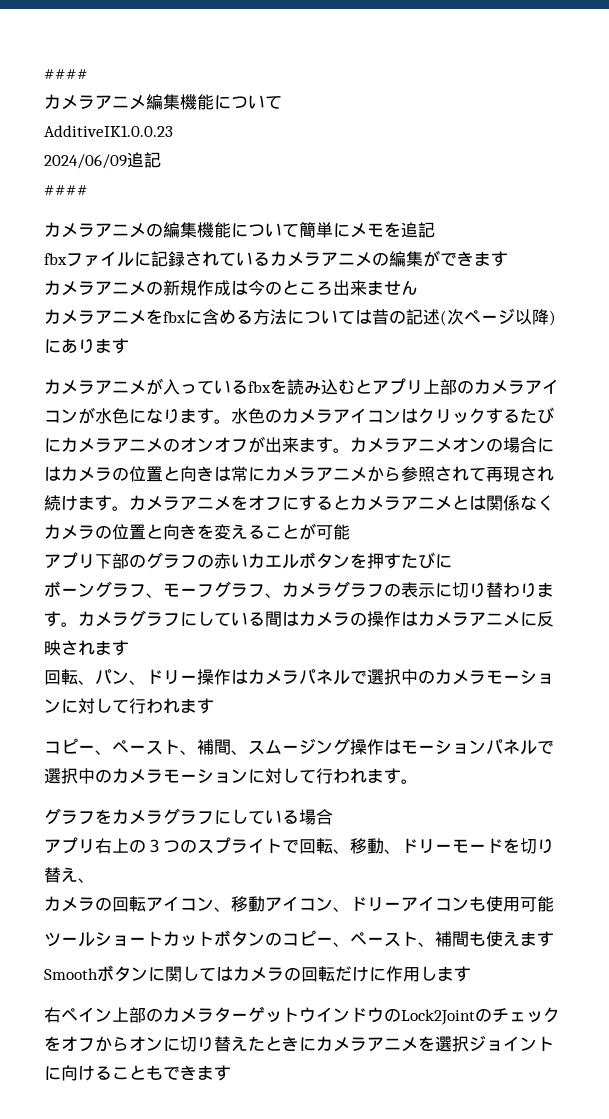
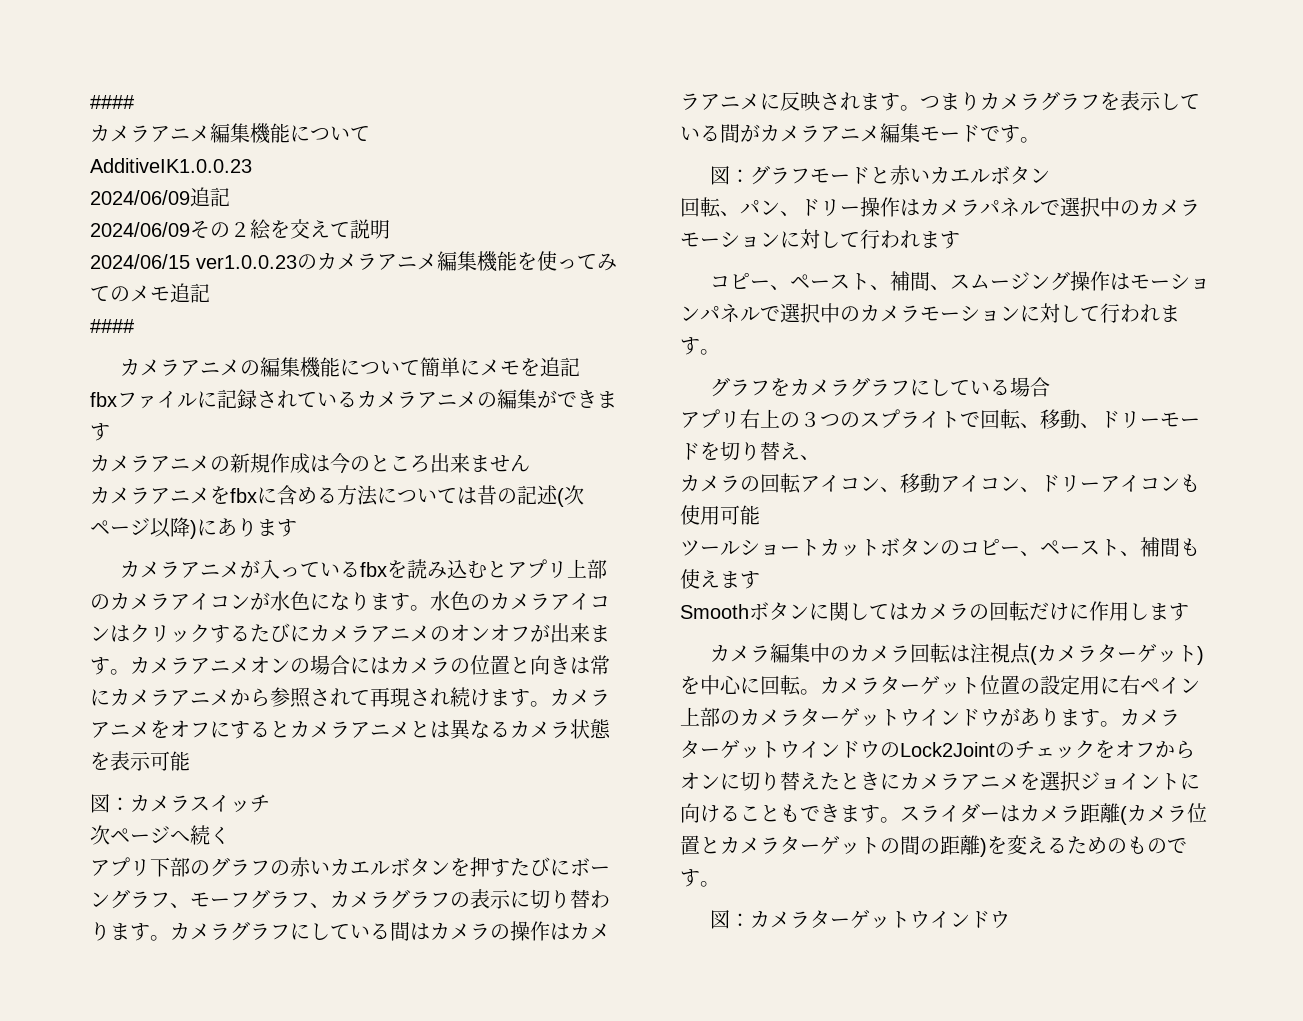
+ 2024/06/09その２絵を交えて説明
+ 2024/06/15 ver1.0.0.23のカメラアニメ編集機能を使ってみてのメモ追記
- カメラアニメをオフにするとカメラアニメとは関係なくカメラの位置と向きを変えることが可能
+ カメラアニメをオフにするとカメラアニメとは異なるカメラ状態を表示可能
+ 図：カメラスイッチ
+ 次ページへ続く
- アプリ下部のグラフの赤いカエルボタンを押すたびに
- ボーングラフ、モーフグラフ、カメラグラフの表示に切り替わります。
+ アプリ下部のグラフの赤いカエルボタンを押すたびにボーングラフ、モーフグラフ、カメラグラフの表示に切り替わります。
- カメラグラフにしている間はカメラの操作はカメラアニメに反映されます
+ カメラグラフにしている間はカメラの操作はカメラアニメに反映されます。つまりカメラグラフを表示している間がカメラアニメ編集モードです。
+ 図：グラフモードと赤いカエルボタン
- 右ペイン上部のカメラターゲットウインドウのLock2Jointのチェックをオフからオンに切り替えたときにカメラアニメを選択ジョイントに向けることもできます
+ カメラ編集中のカメラ回転は注視点(カメラターゲット)を中心に回転。カメラターゲット位置の設定用に右ペイン上部のカメラターゲットウインドウがあります。カメラターゲットウインドウのLock2Jointのチェックをオフからオンに切り替えたときにカメラアニメを選択ジョイントに向けることもできます。スライダーはカメラ距離(カメラ位置とカメラターゲットの間の距離)を変えるためのものです。
+ 図：カメラターゲットウインドウ

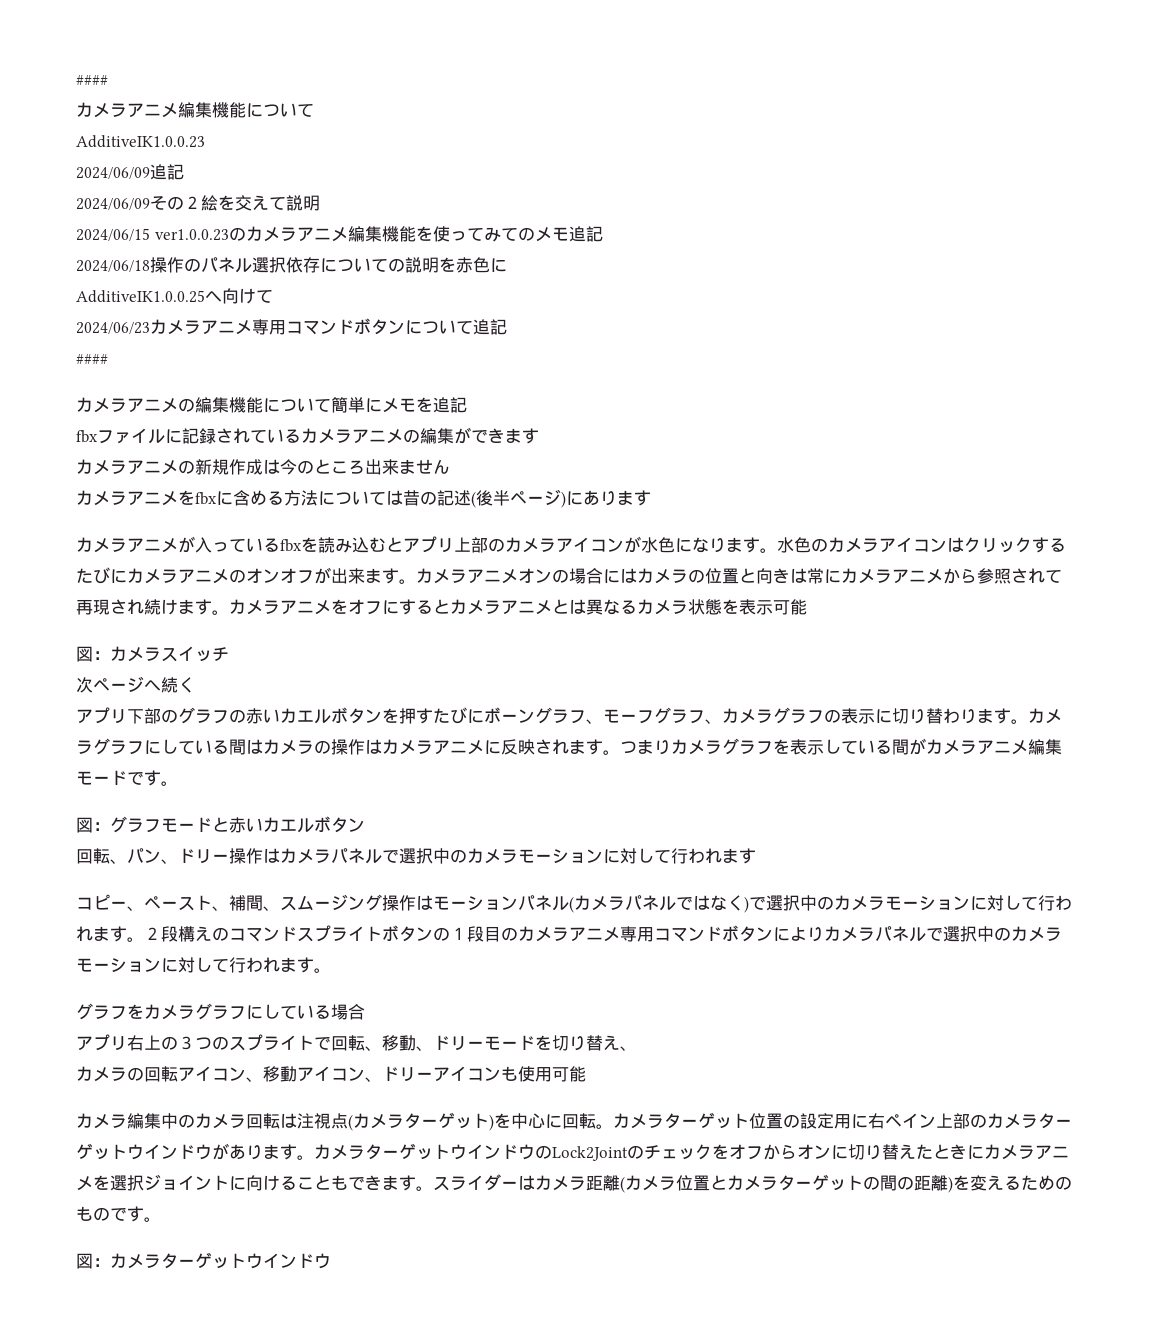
+ 2024/06/18操作のパネル選択依存についての説明を赤色に
+ AdditiveIK1.0.0.25へ向けて
+ 2024/06/23カメラアニメ専用コマンドボタンについて追記
- カメラアニメをfbxに含める方法については昔の記述(次ページ以降)にあります
+ カメラアニメをfbxに含める方法については昔の記述(後半ページ)にあります
- コピー、ペースト、補間、スムージング操作はモーションパネルで選択中のカメラモーションに対して行われます。
+ コピー、ペースト、補間、スムージング操作はモーションパネル(カメラパネルではなく)で選択中のカメラモーションに対して行われます。２段構えのコマンドスプライトボタンの１段目のカメラアニメ専用コマンドボタンによりカメラパネルで選択中のカメラモーションに対して行われます。
- ツールショートカットボタンのコピー、ペースト、補間も使えます
- Smoothボタンに関してはカメラの回転だけに作用します

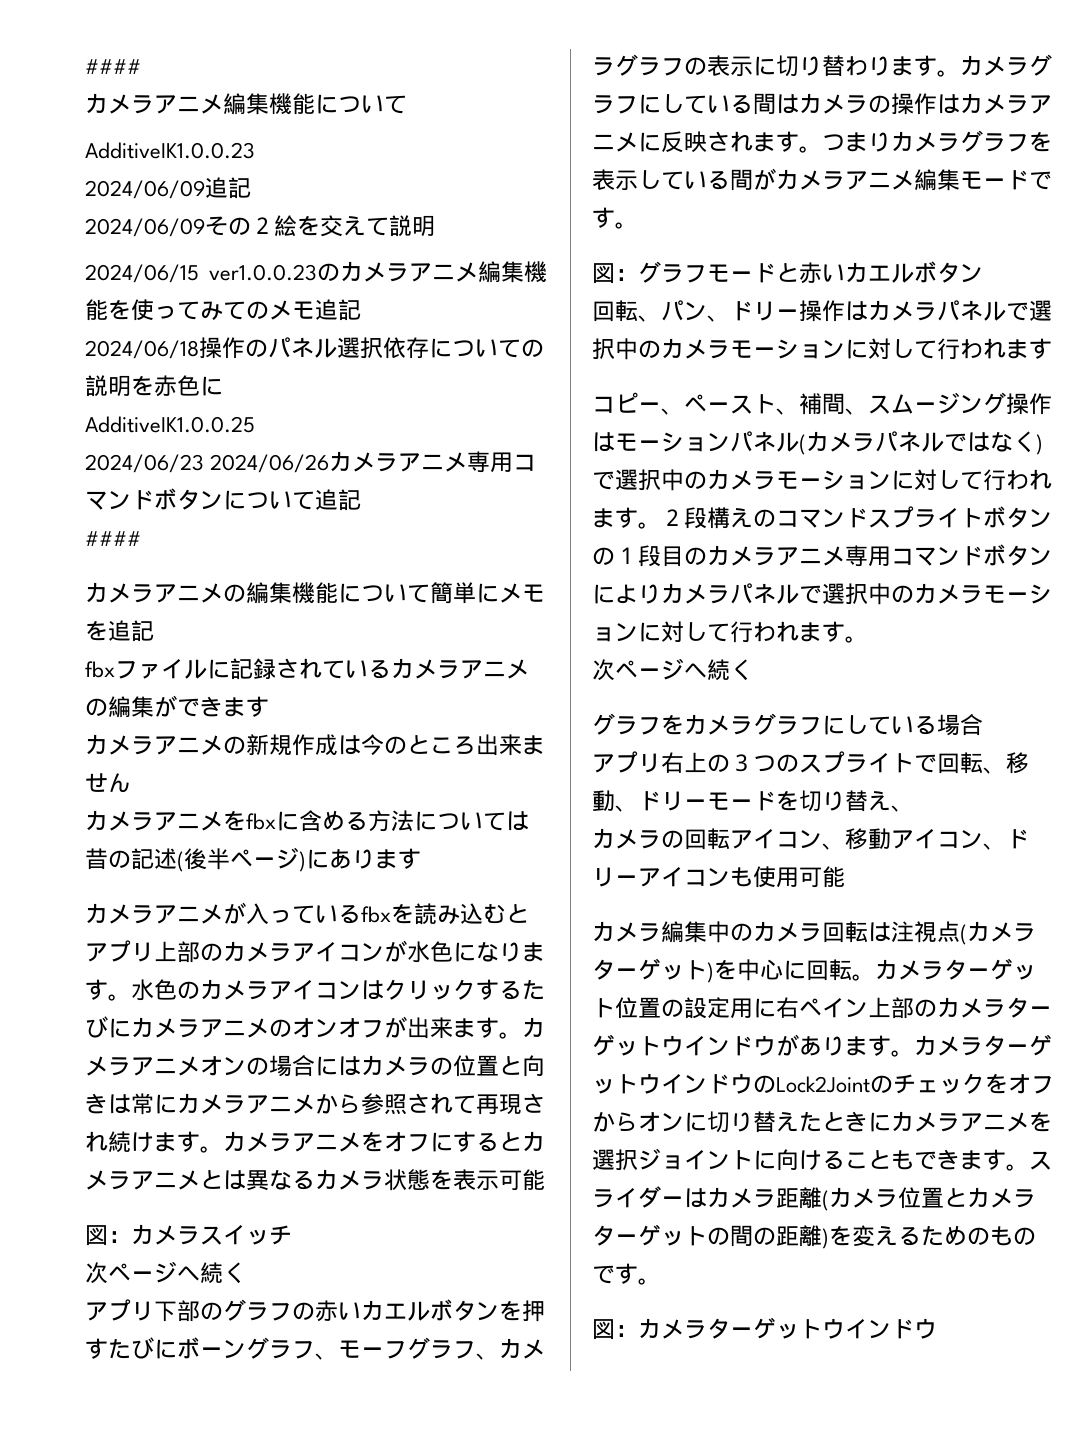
- AdditiveIK1.0.0.25へ向けて
+ AdditiveIK1.0.0.25
- 2024/06/23カメラアニメ専用コマンドボタンについて追記
+ 2024/06/23 2024/06/26カメラアニメ専用コマンドボタンについて追記
  ２段構えのコマンドスプライトボタンの１段目のカメラアニメ専用コマンドボタンによりカメラパネルで選択中のカメラモーションに対して行われます。
+ 次ページへ続く

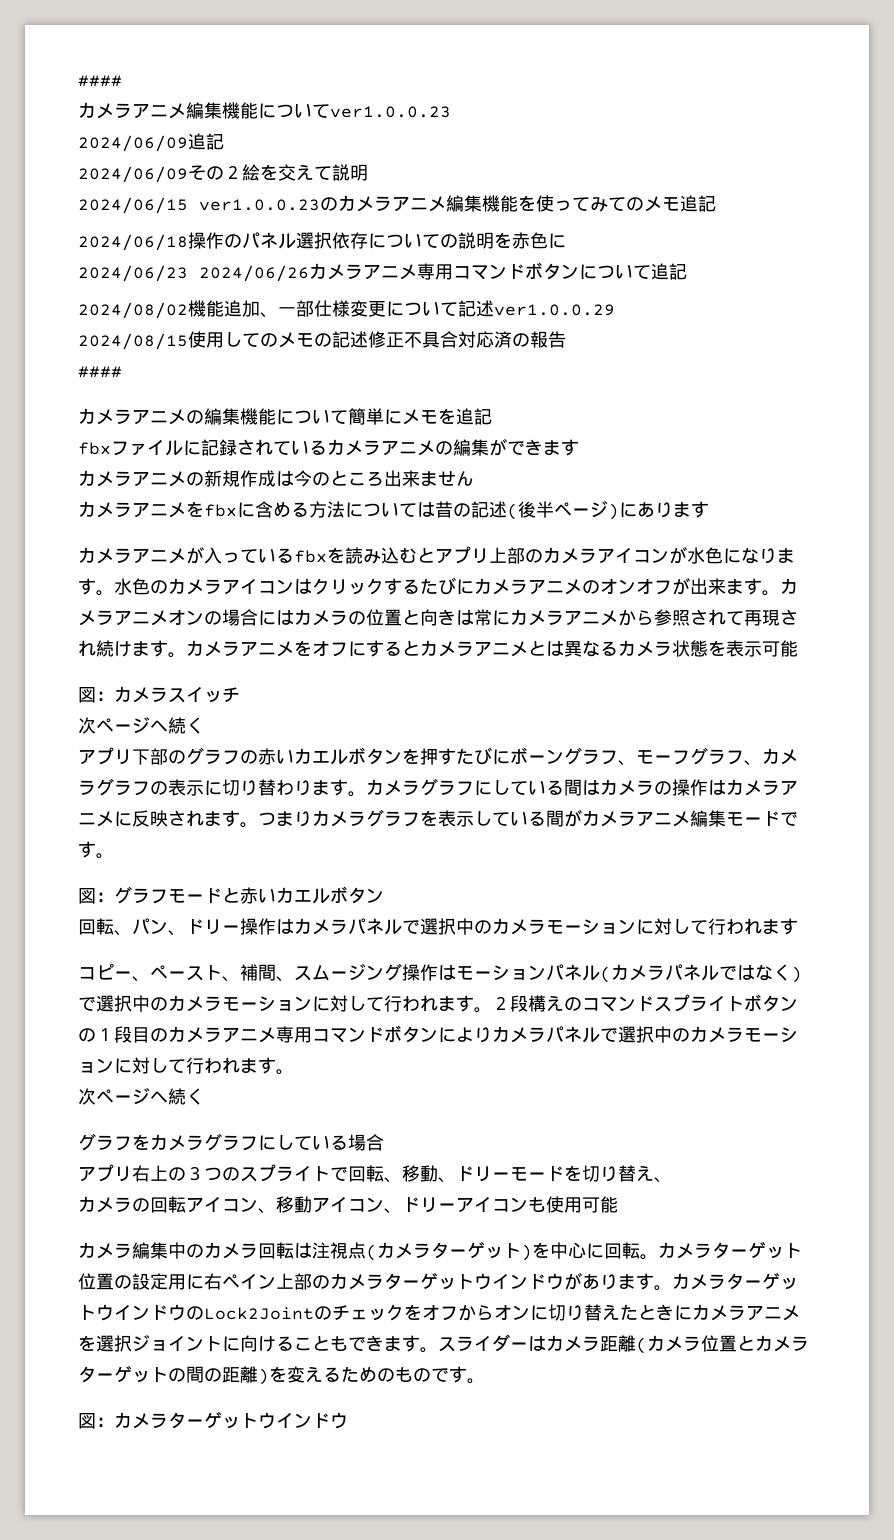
- カメラアニメ編集機能について
- AdditiveIK1.0.0.23
+ カメラアニメ編集機能についてver1.0.0.23
- AdditiveIK1.0.0.25
+ 2024/08/02機能追加、一部仕様変更について記述ver1.0.0.29
+ 2024/08/15使用してのメモの記述修正不具合対応済の報告

